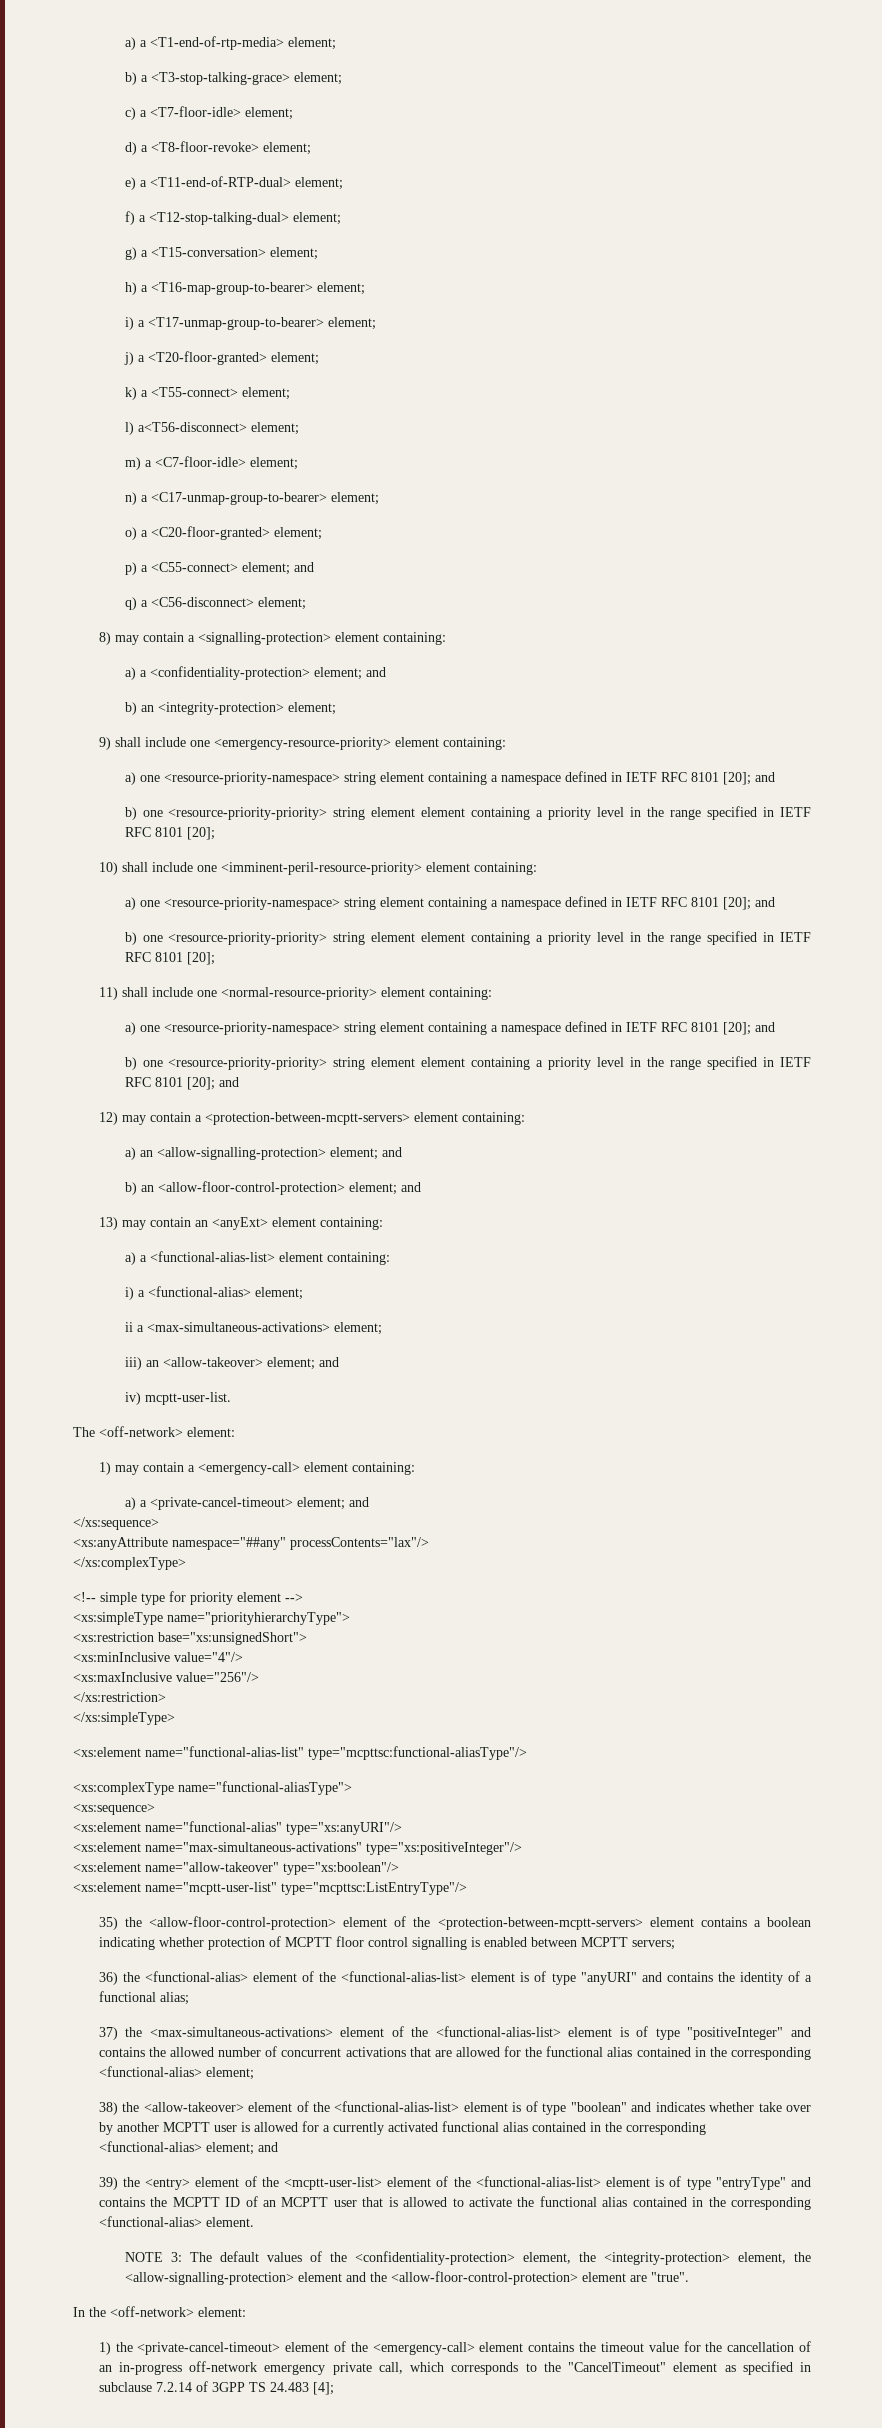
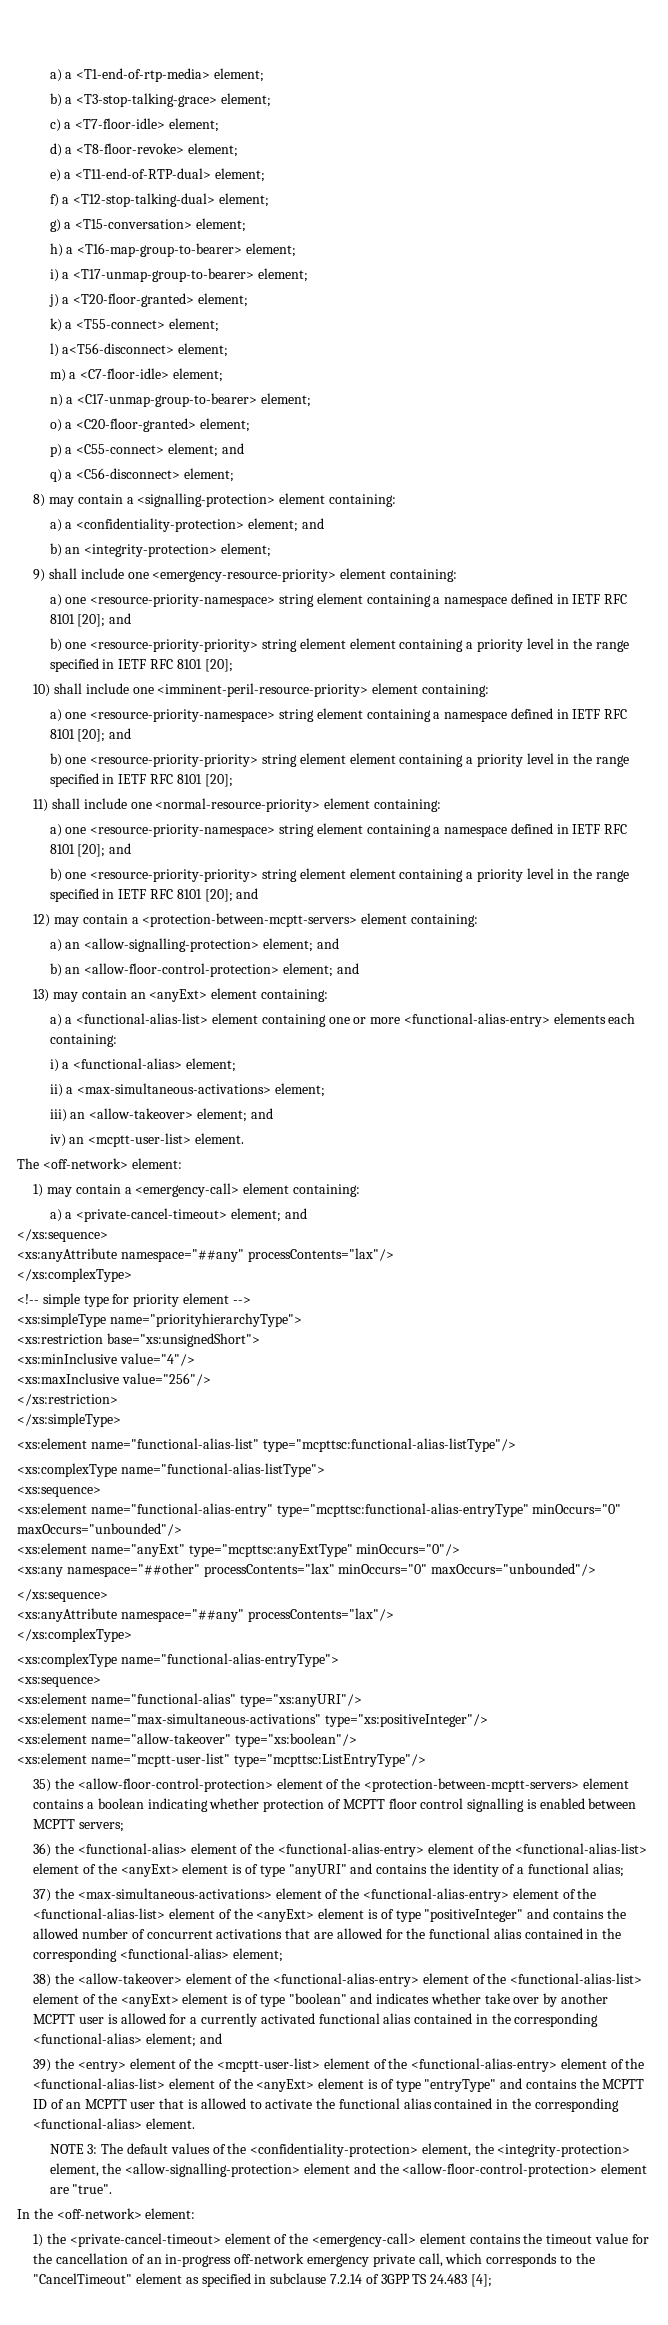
- a) a <functional-alias-list> element containing:
+ a) a <functional-alias-list> element containing one or more <functional-alias-entry> elements each containing:
- ii a <max-simultaneous-activations> element;
+ ii) a <max-simultaneous-activations> element;
- iv) mcptt-user-list.
+ iv) an <mcptt-user-list> element.
- <xs:element name="functional-alias-list" type="mcpttsc:functional-aliasType"/>
- <xs:complexType name="functional-aliasType">
+ <xs:element name="functional-alias-list" type="mcpttsc:functional-alias-listType"/>
+ <xs:complexType name="functional-alias-listType">
+ <xs:sequence>
+ <xs:element name="functional-alias-entry" type="mcpttsc:functional-alias-entryType" minOccurs="0" maxOccurs="unbounded"/>
+ <xs:element name="anyExt" type="mcpttsc:anyExtType" minOccurs="0"/>
+ <xs:any namespace="##other" processContents="lax" minOccurs="0" maxOccurs="unbounded"/>
+ </xs:sequence>
+ <xs:anyAttribute namespace="##any" processContents="lax"/>
+ </xs:complexType>
+ <xs:complexType name="functional-alias-entryType">
- 36) the <functional-alias> element of the <functional-alias-list> element is of type "anyURI" and contains the identity of a functional alias;
+ 36) the <functional-alias> element of the <functional-alias-entry> element of the <functional-alias-list> element of the <anyExt> element is of type "anyURI" and contains the identity of a functional alias;
- 37) the <max-simultaneous-activations> element of the <functional-alias-list> element is of type "positiveInteger" and contains the allowed number of concurrent activations that are allowed for the functional alias contained in the corresponding <functional-alias> element;
+ 37) the <max-simultaneous-activations> element of the <functional-alias-entry> element of the <functional-alias-list> element of the <anyExt> element is of type "positiveInteger" and contains the allowed number of concurrent activations that are allowed for the functional alias contained in the corresponding <functional-alias> element;
- 38) the <allow-takeover> element of the <functional-alias-list> element is of type "boolean" and indicates whether take over by another MCPTT user is allowed for a currently activated functional alias contained in the corresponding <functional-alias> element; and
+ 38) the <allow-takeover> element of the <functional-alias-entry> element of the <functional-alias-list> element of the <anyExt> element is of type "boolean" and indicates whether take over by another MCPTT user is allowed for a currently activated functional alias contained in the corresponding <functional-alias> element; and
- 39) the <entry> element of the <mcptt-user-list> element of the <functional-alias-list> element is of type "entryType" and contains the MCPTT ID of an MCPTT user that is allowed to activate the functional alias contained in the corresponding <functional-alias> element.
+ 39) the <entry> element of the <mcptt-user-list> element of the <functional-alias-entry> element of the <functional-alias-list> element of the <anyExt> element is of type "entryType" and contains the MCPTT ID of an MCPTT user that is allowed to activate the functional alias contained in the corresponding <functional-alias> element.

